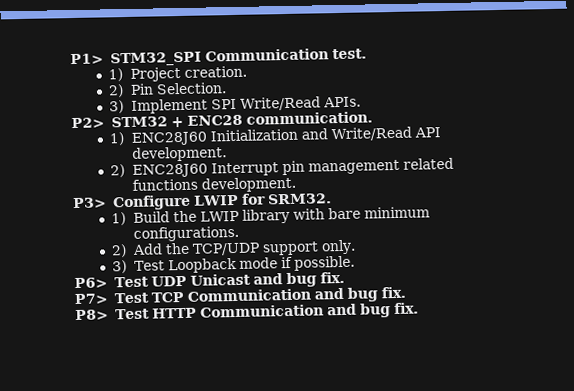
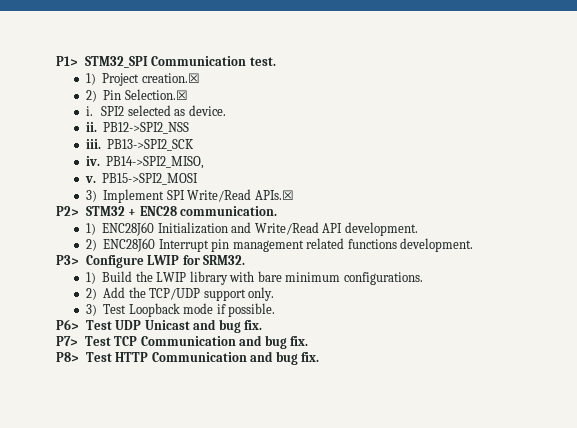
- 1) Project creation.
+ 1) Project creation.☒
- 2) Pin Selection.
+ 2) Pin Selection.☒
+ i. SPI2 selected as device.
+ ii. PB12->SPI2_NSS
+ iii. PB13->SPI2_SCK
+ iv. PB14->SPI2_MISO,
+ v. PB15->SPI2_MOSI
- 3) Implement SPI Write/Read APIs.
+ 3) Implement SPI Write/Read APIs.☒

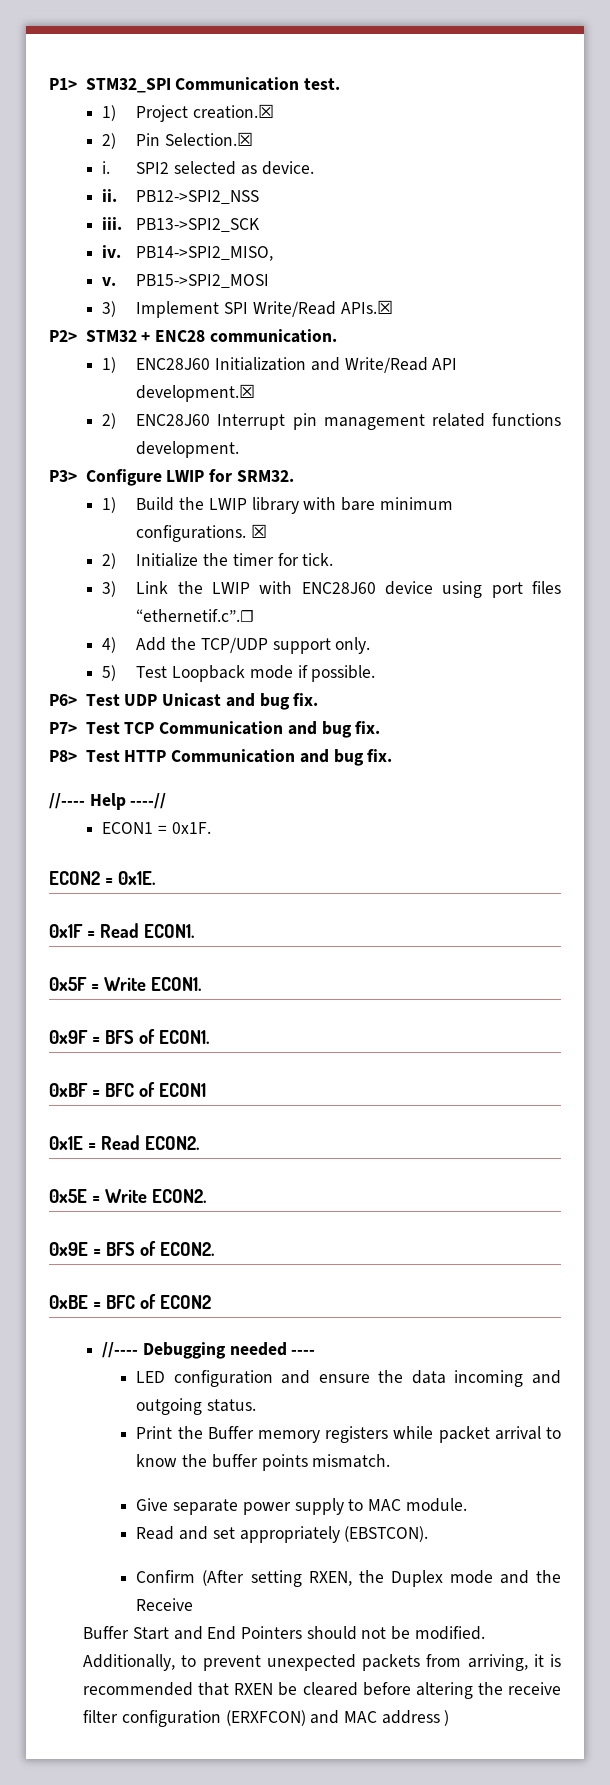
- 1) ENC28J60 Initialization and Write/Read API development.
+ 1) ENC28J60 Initialization and Write/Read API development.☒
- 1) Build the LWIP library with bare minimum configurations.
- 2) Add the TCP/UDP support only.
+ 1) Build the LWIP library with bare minimum configurations. ☒
+ 2) Initialize the timer for tick.
+ 3) Link the LWIP with ENC28J60 device using port files “ethernetif.c”.☐
+ 4) Add the TCP/UDP support only.
- 3) Test Loopback mode if possible.
+ 5) Test Loopback mode if possible.
+ //---- Help ----//
+ ECON1 = 0x1F.
+ ECON2 = 0x1E.
+ 0x1F = Read ECON1.
+ 0x5F = Write ECON1.
+ 0x9F = BFS of ECON1.
+ 0xBF = BFC of ECON1
+ 0x1E = Read ECON2.
+ 0x5E = Write ECON2.
+ 0x9E = BFS of ECON2.
+ 0xBE = BFC of ECON2
+ //---- Debugging needed ----
+ LED configuration and ensure the data incoming and outgoing status.
+ Print the Buffer memory registers while packet arrival to know the buffer points mismatch.
+ Give separate power supply to MAC module.
+ Read and set appropriately (EBSTCON).
+ Confirm (After setting RXEN, the Duplex mode and the Receive
+ Buffer Start and End Pointers should not be modified. Additionally, to prevent unexpected packets from arriving, it is recommended that RXEN be cleared before altering the receive filter configuration (ERXFCON) and MAC address )

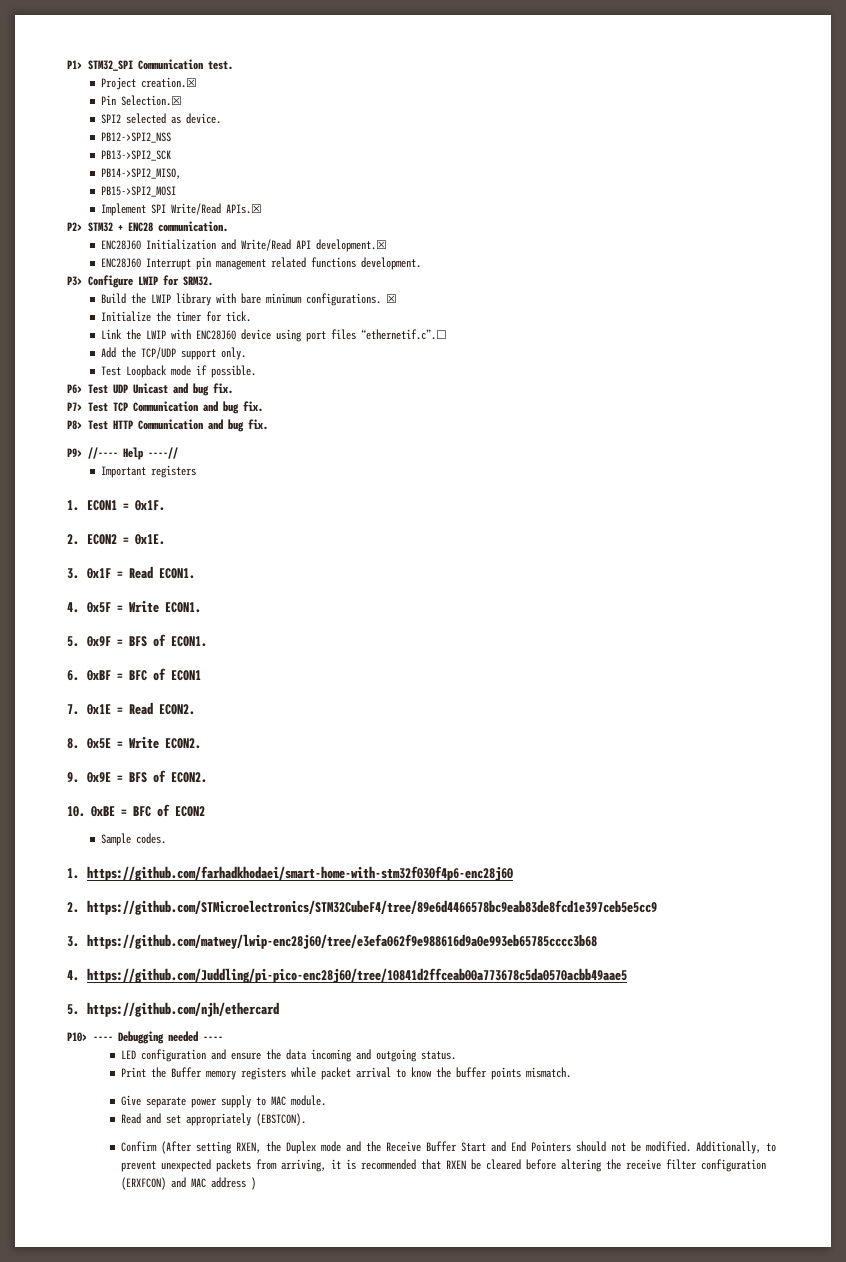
- 1) Project creation.☒
+ Project creation.☒
- 2) Pin Selection.☒
+ Pin Selection.☒
- i.
- ii.
- iii.
- iv.
- v.
- 3) Implement SPI Write/Read APIs.☒
+ Implement SPI Write/Read APIs.☒
- 1) ENC28J60 Initialization and Write/Read API development.☒
+ ENC28J60 Initialization and Write/Read API development.☒
- 2) ENC28J60 Interrupt pin management related functions development.
+ ENC28J60 Interrupt pin management related functions development.
- 1) Build the LWIP library with bare minimum configurations.
+ Build the LWIP library with bare minimum configurations.
- 2) Initialize the timer for tick.
+ Initialize the timer for tick.
- 3) Link the LWIP with ENC28J60 device using port files “ethernetif.c”.☐
+ Link the LWIP with ENC28J60 device using port files “ethernetif.c”.☐
- 4) Add the TCP/UDP support only.
+ Add the TCP/UDP support only.
- 5) Test Loopback mode if possible.
+ Test Loopback mode if possible.
- //---- Help ----//
+ P9> //---- Help ----//
- ECON1 = 0x1F.
+ Important registers
+ 1. ECON1 = 0x1F.
- ECON2 = 0x1E.
+ 2. ECON2 = 0x1E.
- 0x1F = Read ECON1.
+ 3. 0x1F = Read ECON1.
- 0x5F = Write ECON1.
+ 4. 0x5F = Write ECON1.
- 0x9F = BFS of ECON1.
+ 5. 0x9F = BFS of ECON1.
- 0xBF = BFC of ECON1
+ 6. 0xBF = BFC of ECON1
- 0x1E = Read ECON2.
+ 7. 0x1E = Read ECON2.
- 0x5E = Write ECON2.
+ 8. 0x5E = Write ECON2.
- 0x9E = BFS of ECON2.
+ 9. 0x9E = BFS of ECON2.
- 0xBE = BFC of ECON2
+ 10. 0xBE = BFC of ECON2
- //---- Debugging needed ----
+ Sample codes.
+ 1. https://github.com/farhadkhodaei/smart-home-with-stm32f030f4p6-enc28j60
+ 2. https://github.com/STMicroelectronics/STM32CubeF4/tree/89e6d4466578bc9eab83de8fcd1e397ceb5e5cc9
+ 3. https://github.com/matwey/lwip-enc28j60/tree/e3efa062f9e988616d9a0e993eb65785cccc3b68
+ 4. https://github.com/Juddling/pi-pico-enc28j60/tree/10841d2ffceab00a773678c5da0570acbb49aae5
+ 5. https://github.com/njh/ethercard
+ P10> ---- Debugging needed ----
- Confirm (After setting RXEN, the Duplex mode and the Receive
- Buffer Start and End Pointers should not be modified.
+ Confirm (After setting RXEN, the Duplex mode and the Receive Buffer Start and End Pointers should not be modified.

